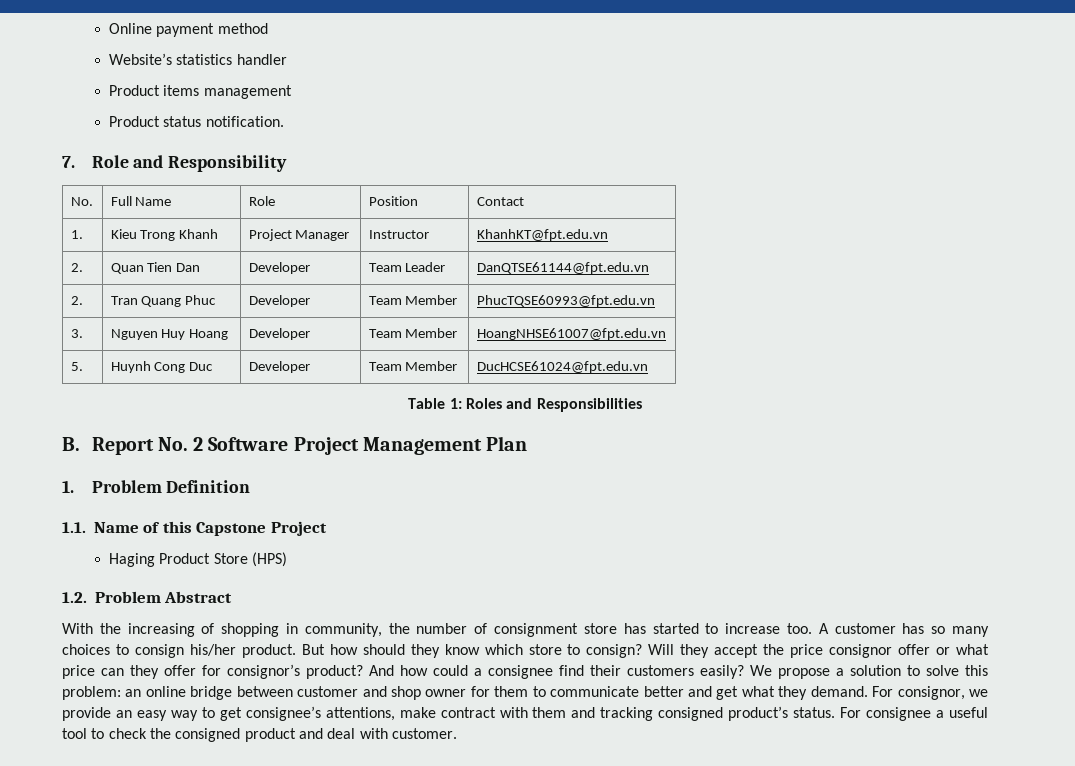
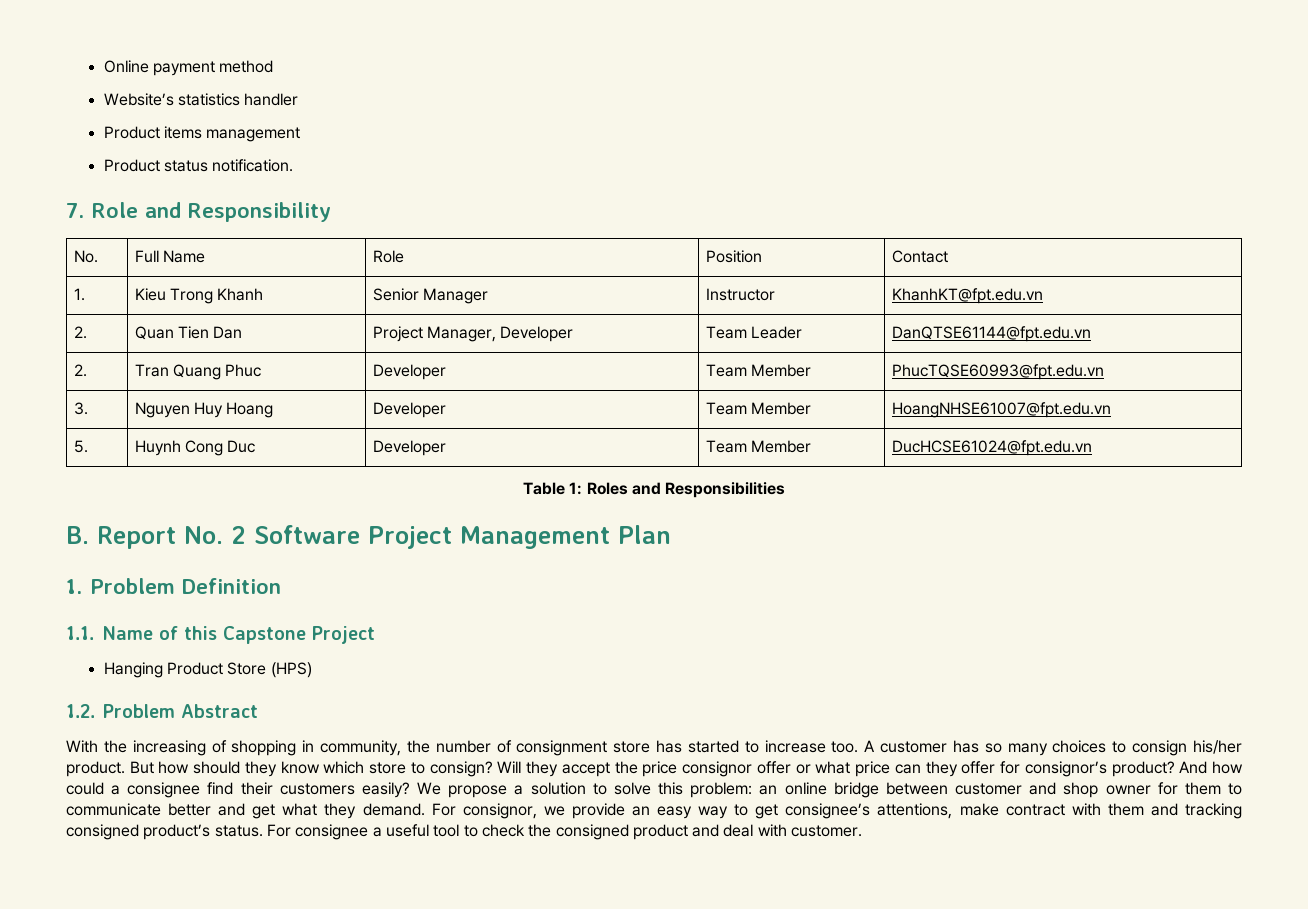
- 1. | Kieu Trong Khanh | Project Manager | Instructor | KhanhKT@fpt.edu.vn
+ 1. | Kieu Trong Khanh | Senior Manager | Instructor | KhanhKT@fpt.edu.vn
- 2. | Quan Tien Dan | Developer | Team Leader | DanQTSE61144@fpt.edu.vn
+ 2. | Quan Tien Dan | Project Manager, Developer | Team Leader | DanQTSE61144@fpt.edu.vn
- Haging Product Store (HPS)
+ Hanging Product Store (HPS)

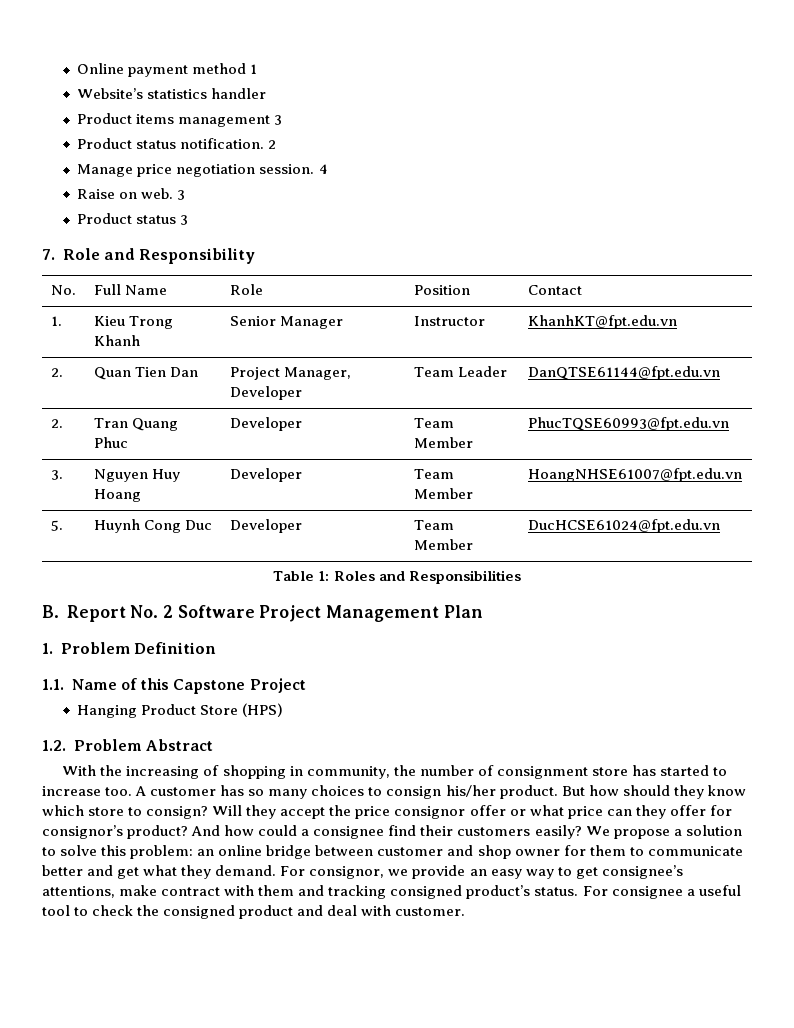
- Online payment method
+ Online payment method 1
- Product items management
+ Product items management 3
- Product status notification.
+ Product status notification. 2
+ Manage price negotiation session. 4
+ Raise on web. 3
+ Product status 3

